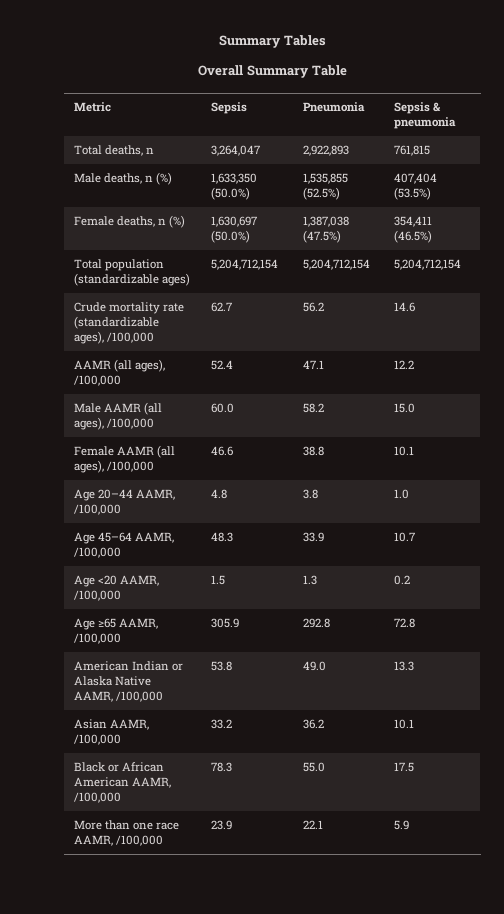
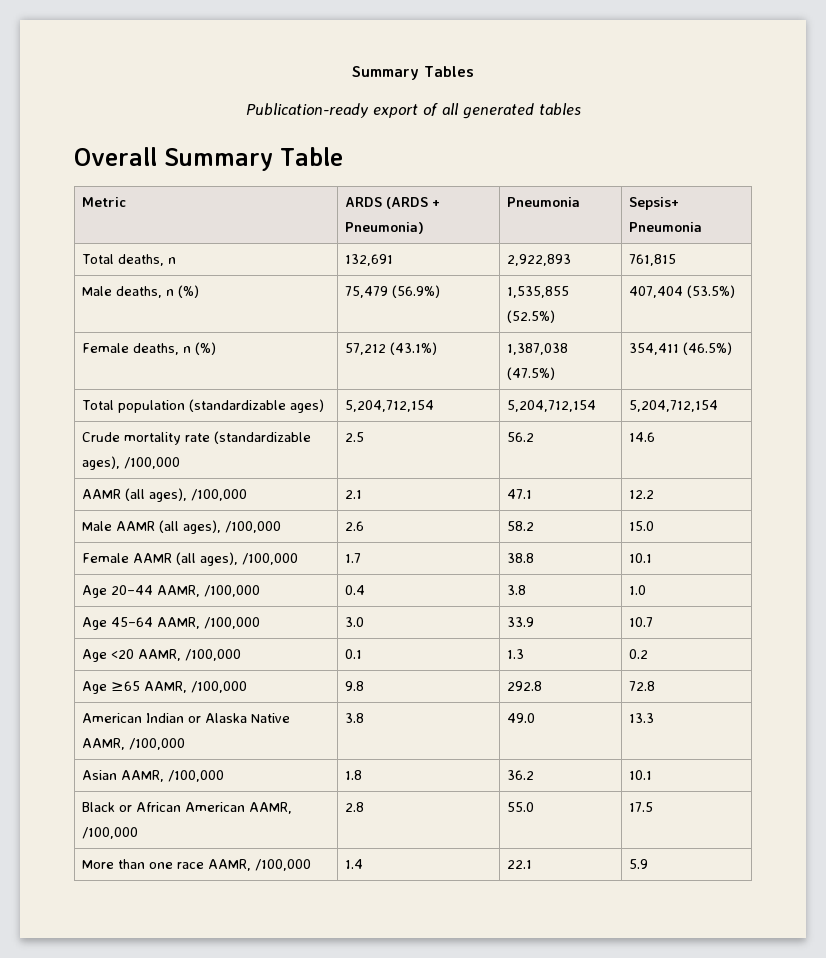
+ Publication-ready export of all generated tables
  Overall Summary Table
- Metric | Sepsis | Pneumonia | Sepsis & pneumonia
+ Metric | ARDS (ARDS + Pneumonia) | Pneumonia | Sepsis+ Pneumonia
- Total deaths, n | 3,264,047 | 2,922,893 | 761,815
+ Total deaths, n | 132,691 | 2,922,893 | 761,815
- Male deaths, n (%) | 1,633,350 (50.0%) | 1,535,855 (52.5%) | 407,404 (53.5%)
+ Male deaths, n (%) | 75,479 (56.9%) | 1,535,855 (52.5%) | 407,404 (53.5%)
- Female deaths, n (%) | 1,630,697 (50.0%) | 1,387,038 (47.5%) | 354,411 (46.5%)
+ Female deaths, n (%) | 57,212 (43.1%) | 1,387,038 (47.5%) | 354,411 (46.5%)
- Crude mortality rate (standardizable ages), /100,000 | 62.7 | 56.2 | 14.6
+ Crude mortality rate (standardizable ages), /100,000 | 2.5 | 56.2 | 14.6
- AAMR (all ages), /100,000 | 52.4 | 47.1 | 12.2
+ AAMR (all ages), /100,000 | 2.1 | 47.1 | 12.2
- Male AAMR (all ages), /100,000 | 60.0 | 58.2 | 15.0
+ Male AAMR (all ages), /100,000 | 2.6 | 58.2 | 15.0
- Female AAMR (all ages), /100,000 | 46.6 | 38.8 | 10.1
+ Female AAMR (all ages), /100,000 | 1.7 | 38.8 | 10.1
- Age 20–44 AAMR, /100,000 | 4.8 | 3.8 | 1.0
+ Age 20–44 AAMR, /100,000 | 0.4 | 3.8 | 1.0
- Age 45–64 AAMR, /100,000 | 48.3 | 33.9 | 10.7
+ Age 45–64 AAMR, /100,000 | 3.0 | 33.9 | 10.7
- Age <20 AAMR, /100,000 | 1.5 | 1.3 | 0.2
+ Age <20 AAMR, /100,000 | 0.1 | 1.3 | 0.2
- Age ≥65 AAMR, /100,000 | 305.9 | 292.8 | 72.8
+ Age ≥65 AAMR, /100,000 | 9.8 | 292.8 | 72.8
- American Indian or Alaska Native AAMR, /100,000 | 53.8 | 49.0 | 13.3
+ American Indian or Alaska Native AAMR, /100,000 | 3.8 | 49.0 | 13.3
- Asian AAMR, /100,000 | 33.2 | 36.2 | 10.1
+ Asian AAMR, /100,000 | 1.8 | 36.2 | 10.1
- Black or African American AAMR, /100,000 | 78.3 | 55.0 | 17.5
+ Black or African American AAMR, /100,000 | 2.8 | 55.0 | 17.5
- More than one race AAMR, /100,000 | 23.9 | 22.1 | 5.9
+ More than one race AAMR, /100,000 | 1.4 | 22.1 | 5.9

